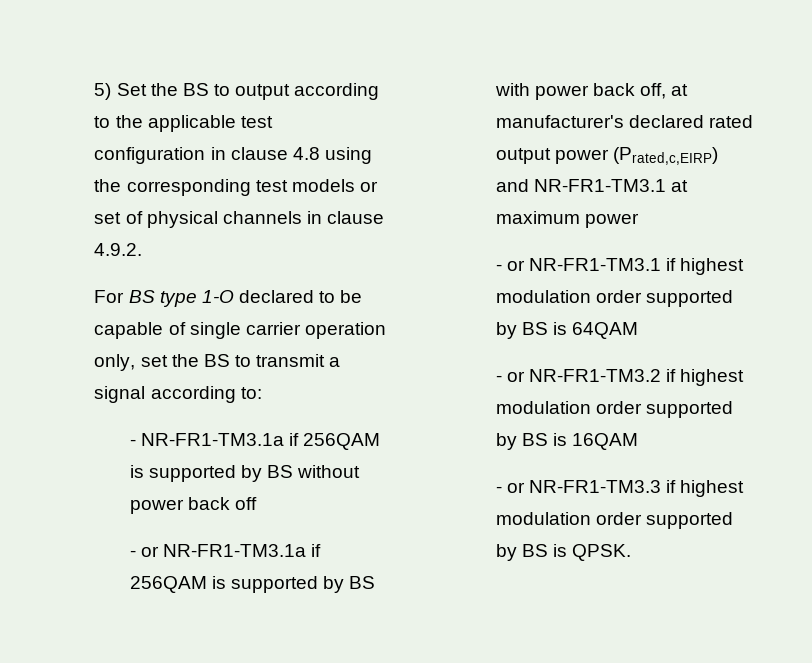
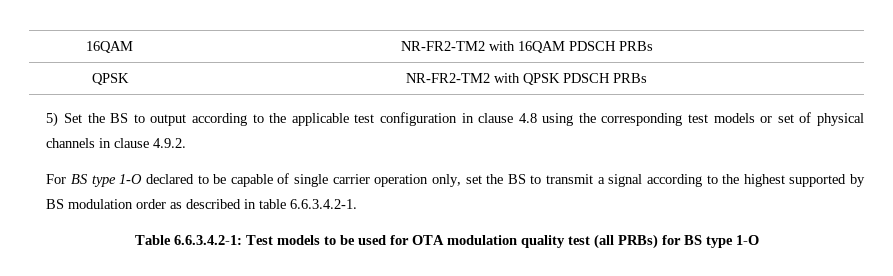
+ 16QAM | NR-FR2-TM2 with 16QAM PDSCH PRBs
+ QPSK | NR-FR2-TM2 with QPSK PDSCH PRBs
- For BS type 1-O declared to be capable of single carrier operation only, set the BS to transmit a signal according to:
- - NR-FR1-TM3.1a if 256QAM is supported by BS without power back off
- - or NR-FR1-TM3.1a if 256QAM is supported by BS with power back off, at manufacturer's declared rated output power (Prated,c,EIRP) and NR-FR1-TM3.1 at maximum power
- - or NR-FR1-TM3.1 if highest modulation order supported by BS is 64QAM
- - or NR-FR1-TM3.2 if highest modulation order supported by BS is 16QAM
- - or NR-FR1-TM3.3 if highest modulation order supported by BS is QPSK.
+ For BS type 1-O declared to be capable of single carrier operation only, set the BS to transmit a signal according to the highest supported by BS modulation order as described in table 6.6.3.4.2-1.
+ Table 6.6.3.4.2-1: Test models to be used for OTA modulation quality test (all PRBs) for BS type 1-O

